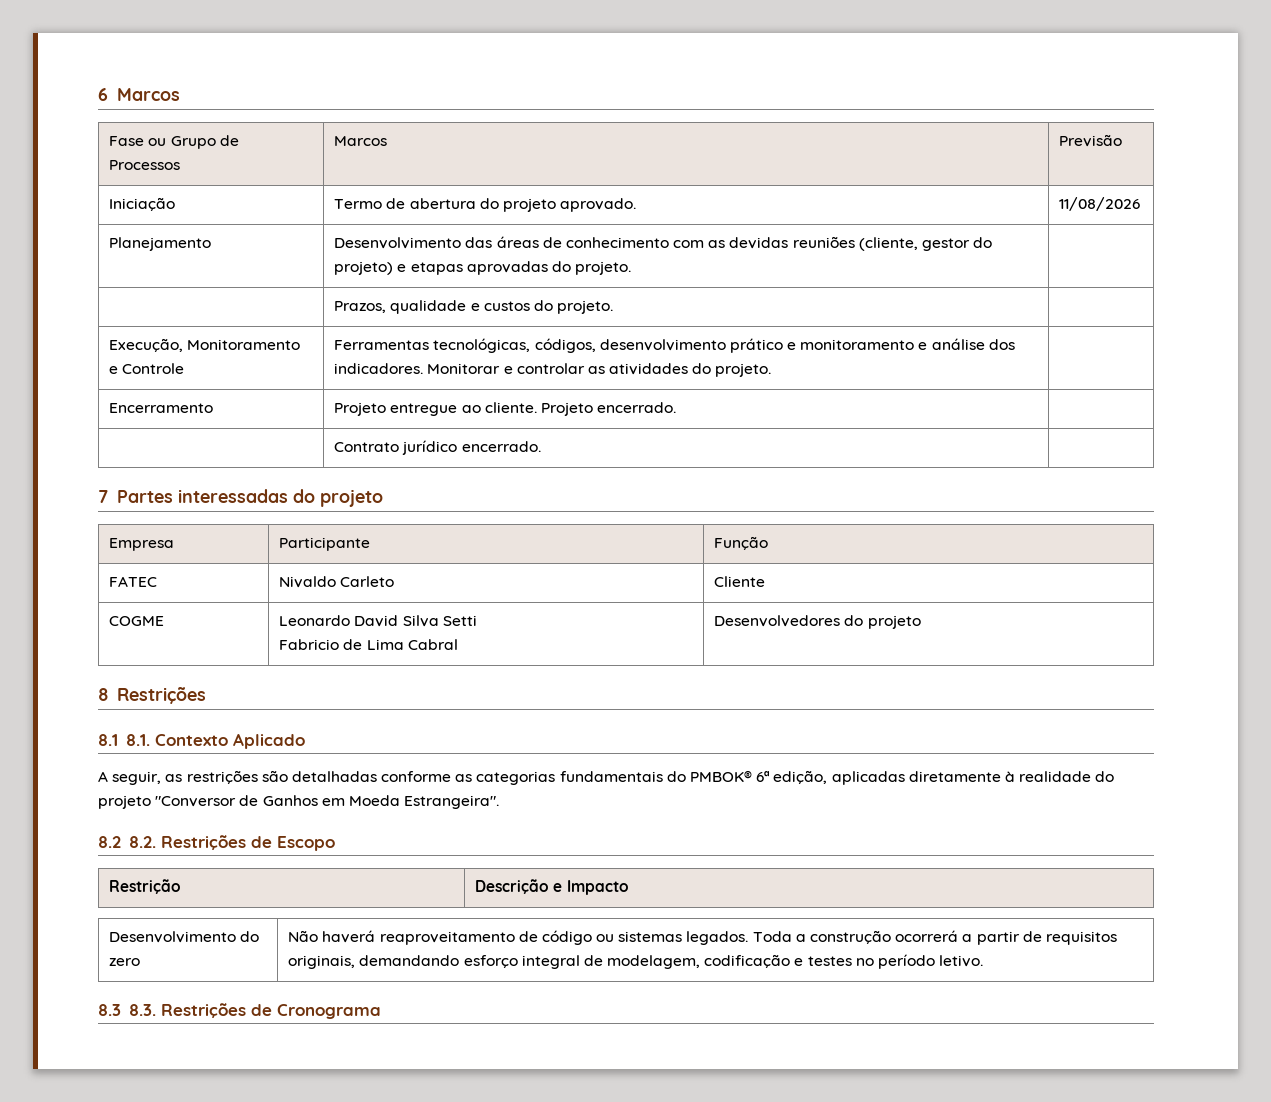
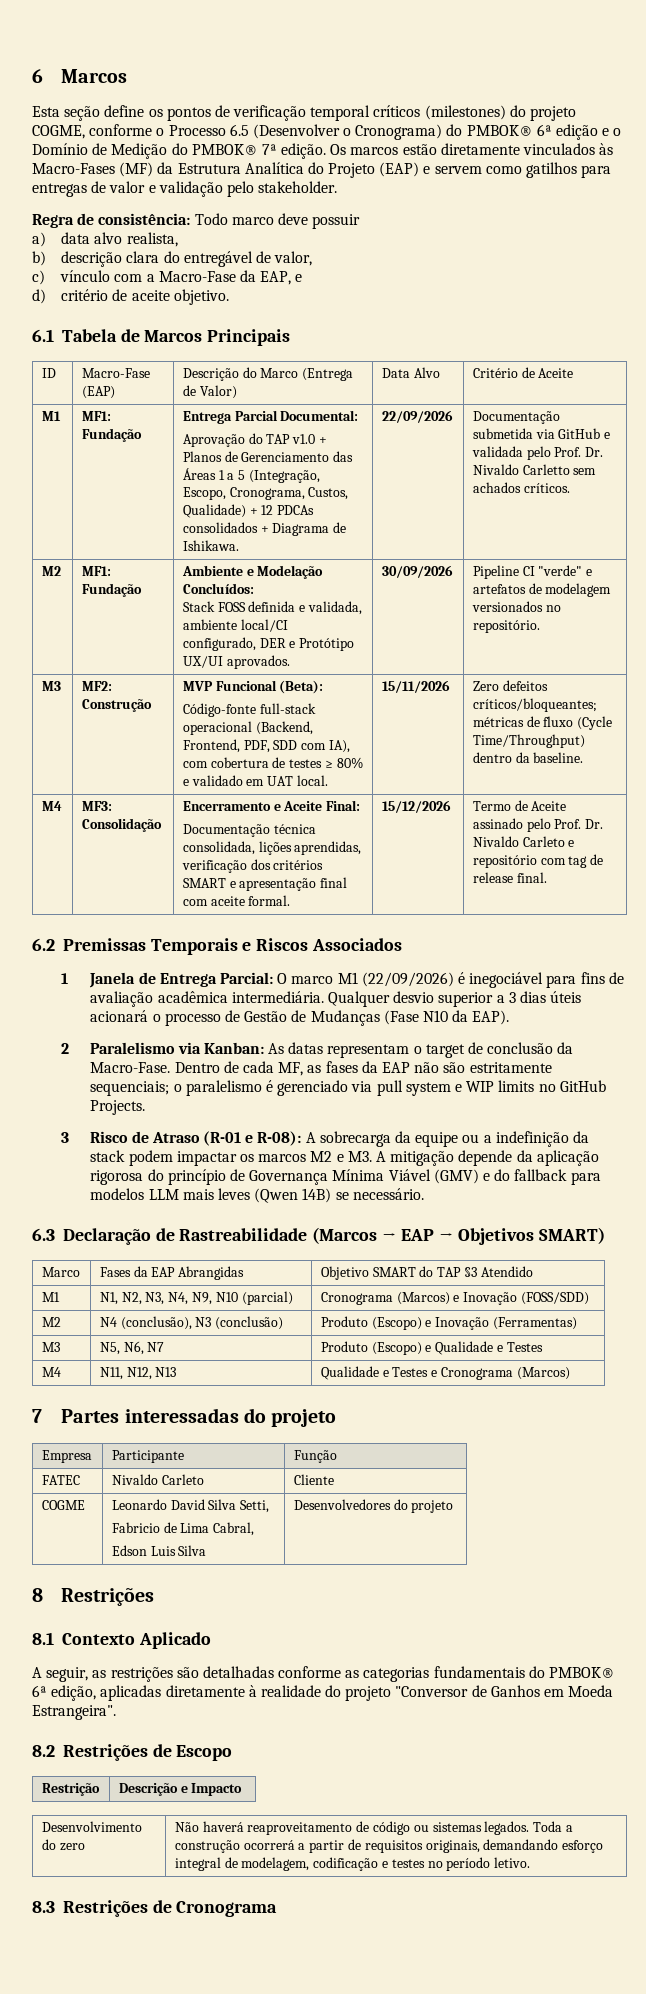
- Fase ou Grupo de Processos | Marcos | Previsão
- Iniciação | Termo de abertura do projeto aprovado. | 11/08/2026
- Planejamento | Desenvolvimento das áreas de conhecimento com as devidas reuniões (cliente, gestor do projeto) e etapas aprovadas do projeto. |
- | Prazos, qualidade e custos do projeto. |
- Execução, Monitoramento e Controle | Ferramentas tecnológicas, códigos, desenvolvimento prático e monitoramento e análise dos indicadores. Monitorar e controlar as atividades do projeto. |
- Encerramento | Projeto entregue ao cliente. Projeto encerrado. |
- | Contrato jurídico encerrado. |
+ Esta seção define os pontos de verificação temporal críticos (milestones) do projeto COGME, conforme o Processo 6.5 (Desenvolver o Cronograma) do PMBOK® 6ª edição e o Domínio de Medição do PMBOK® 7ª edição. Os marcos estão diretamente vinculados às Macro-Fases (MF) da Estrutura Analítica do Projeto (EAP) e servem como gatilhos para entregas de valor e validação pelo stakeholder.
+ Regra de consistência: Todo marco deve possuir
+ a) data alvo realista,
+ b) descrição clara do entregável de valor,
+ c) vínculo com a Macro-Fase da EAP, e
+ d) critério de aceite objetivo.
+ 6.1 Tabela de Marcos Principais
+ ID | Macro-Fase (EAP) | Descrição do Marco (Entrega de Valor) | Data Alvo | Critério de Aceite
+ M1 | MF1: Fundação | Entrega Parcial Documental:
+ Aprovação do TAP v1.0 + Planos de Gerenciamento das Áreas 1 a 5 (Integração, Escopo, Cronograma, Custos, Qualidade) + 12 PDCAs consolidados + Diagrama de Ishikawa. | 22/09/2026 | Documentação submetida via GitHub e validada pelo Prof. Dr. Nivaldo Carletto sem achados críticos.
+ M2 | MF1: Fundação | Ambiente e Modelação Concluídos:
+ Stack FOSS definida e validada, ambiente local/CI configurado, DER e Protótipo UX/UI aprovados. | 30/09/2026 | Pipeline CI "verde" e artefatos de modelagem versionados no repositório.
+ M3 | MF2: Construção | MVP Funcional (Beta):
+ Código-fonte full-stack operacional (Backend, Frontend, PDF, SDD com IA), com cobertura de testes ≥ 80% e validado em UAT local. | 15/11/2026 | Zero defeitos críticos/bloqueantes; métricas de fluxo (Cycle Time/Throughput) dentro da baseline.
+ M4 | MF3: Consolidação | Encerramento e Aceite Final:
+ Documentação técnica consolidada, lições aprendidas, verificação dos critérios SMART e apresentação final com aceite formal. | 15/12/2026 | Termo de Aceite assinado pelo Prof. Dr. Nivaldo Carleto e repositório com tag de release final.
+ 6.2 Premissas Temporais e Riscos Associados
+ 1 Janela de Entrega Parcial: O marco M1 (22/09/2026) é inegociável para fins de avaliação acadêmica intermediária. Qualquer desvio superior a 3 dias úteis acionará o processo de Gestão de Mudanças (Fase N10 da EAP).
+ 2 Paralelismo via Kanban: As datas representam o target de conclusão da Macro-Fase. Dentro de cada MF, as fases da EAP não são estritamente sequenciais; o paralelismo é gerenciado via pull system e WIP limits no GitHub Projects.
+ 3 Risco de Atraso (R-01 e R-08): A sobrecarga da equipe ou a indefinição da stack podem impactar os marcos M2 e M3. A mitigação depende da aplicação rigorosa do princípio de Governança Mínima Viável (GMV) e do fallback para modelos LLM mais leves (Qwen 14B) se necessário.
+ 6.3 Declaração de Rastreabilidade (Marcos → EAP → Objetivos SMART)
+ Marco | Fases da EAP Abrangidas | Objetivo SMART do TAP §3 Atendido
+ M1 | N1, N2, N3, N4, N9, N10 (parcial) | Cronograma (Marcos) e Inovação (FOSS/SDD)
+ M2 | N4 (conclusão), N3 (conclusão) | Produto (Escopo) e Inovação (Ferramentas)
+ M3 | N5, N6, N7 | Produto (Escopo) e Qualidade e Testes
+ M4 | N11, N12, N13 | Qualidade e Testes e Cronograma (Marcos)
- COGME | Leonardo David Silva Setti
- Fabricio de Lima Cabral | Desenvolvedores do projeto
+ COGME | Leonardo David Silva Setti,
+ Fabricio de Lima Cabral,
+ Edson Luis Silva | Desenvolvedores do projeto
- 8.1 8.1. Contexto Aplicado
+ 8.1 Contexto Aplicado
- 8.2 8.2. Restrições de Escopo
+ 8.2 Restrições de Escopo
- 8.3 8.3. Restrições de Cronograma
+ 8.3 Restrições de Cronograma

